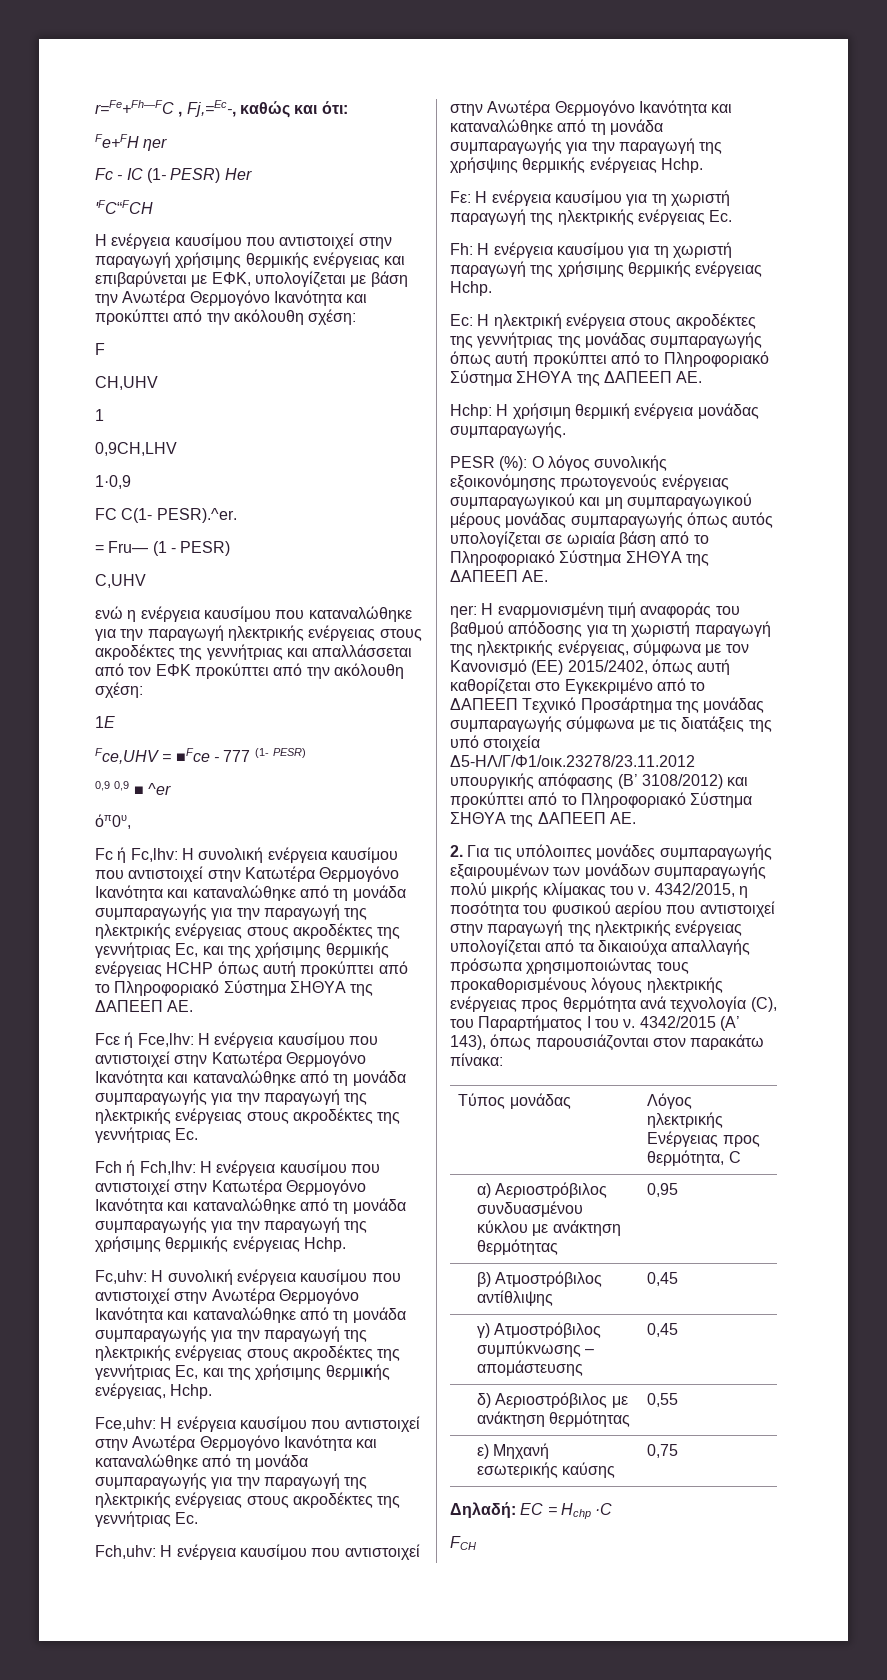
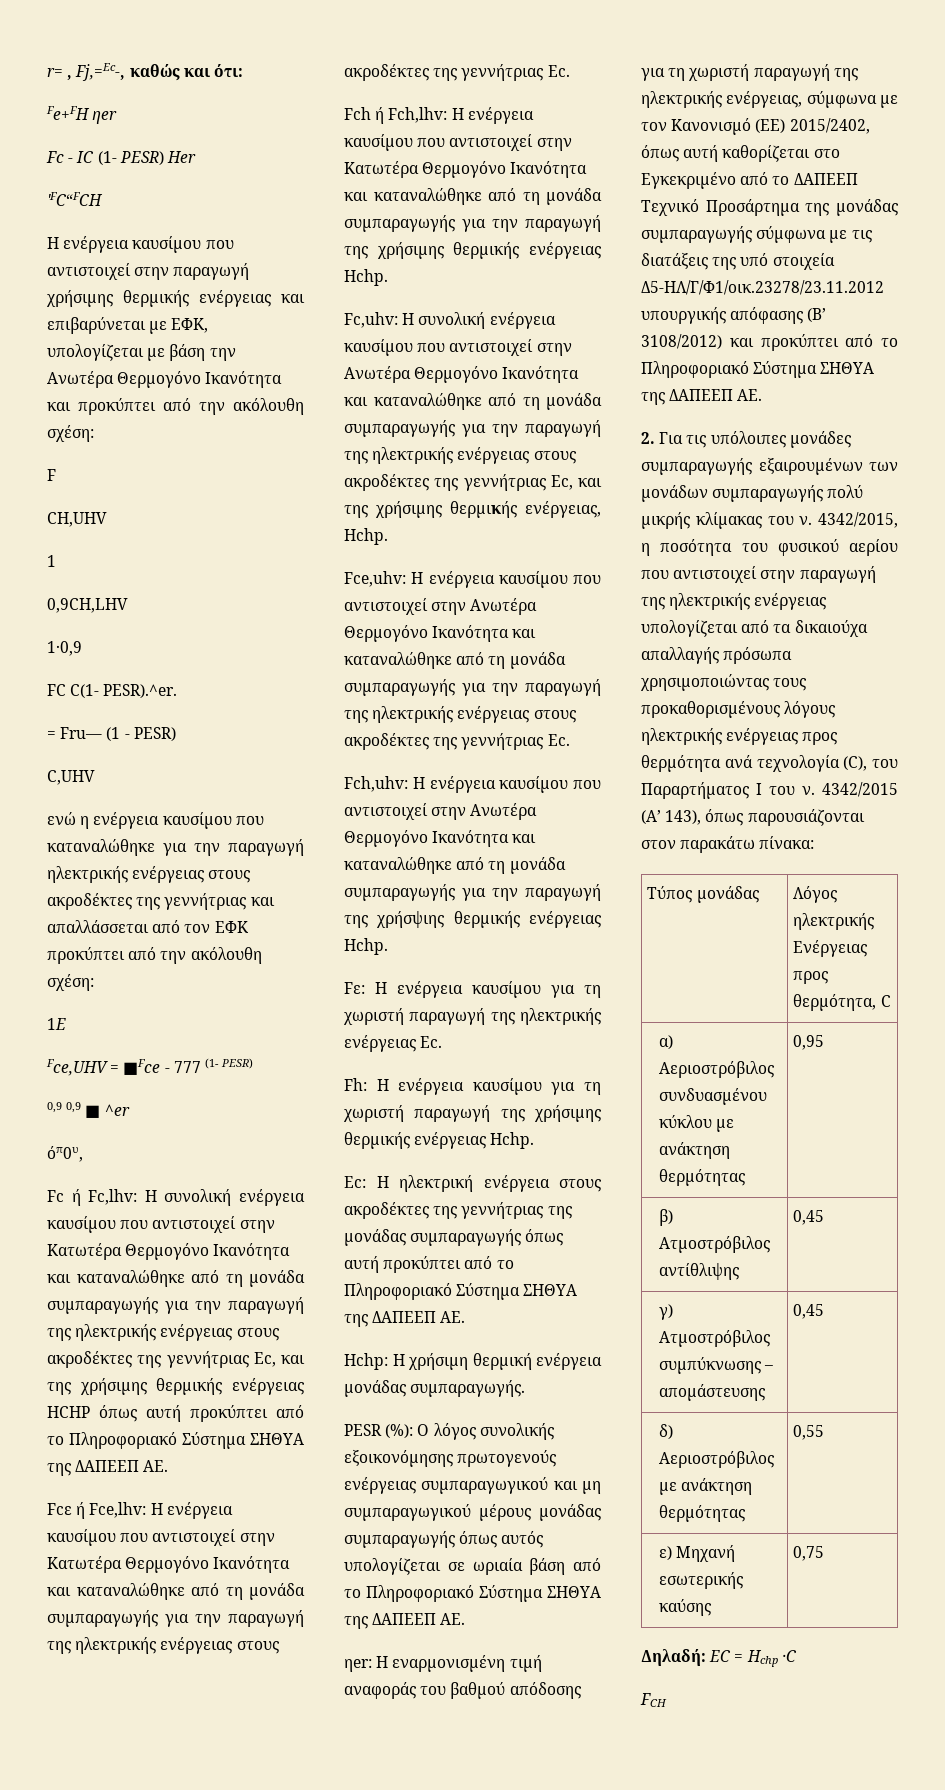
- r=Fe+Fh—FC , Fj,=Ec-, καθώς και ότι:
+ r= , Fj,=Ec-, καθώς και ότι:

